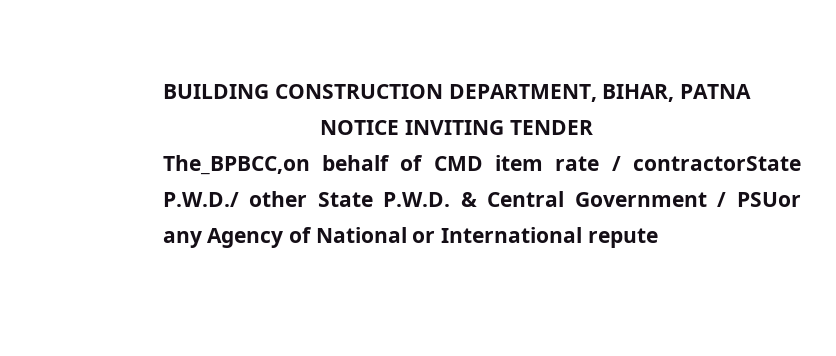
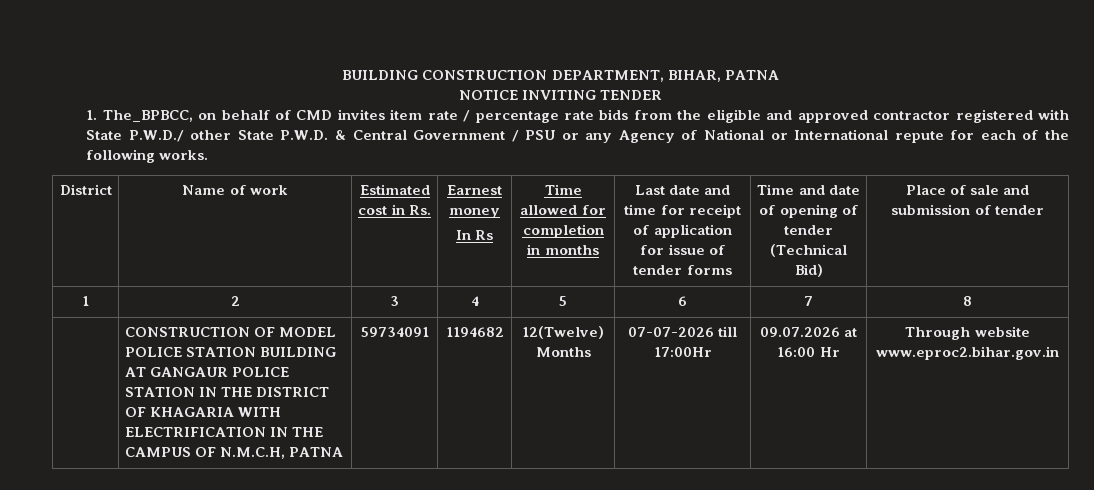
- The_BPBCC,on behalf of CMD item rate / contractorState P.W.D./ other State P.W.D. & Central Government / PSUor any Agency of National or International repute
+ 1. The_BPBCC, on behalf of CMD invites item rate / percentage rate bids from the eligible and approved contractor registered with State P.W.D./ other State P.W.D. & Central Government / PSU or any Agency of National or International repute for each of the following works.
+ District | Name of work | Estimated cost in Rs. | Earnest money
+ In Rs | Time allowed for completion in months | Last date and time for receipt of application for issue of tender forms | Time and date of opening of tender (Technical Bid) | Place of sale and submission of tender
+ 1 | 2 | 3 | 4 | 5 | 6 | 7 | 8
+ | CONSTRUCTION OF MODEL POLICE STATION BUILDING AT GANGAUR POLICE STATION IN THE DISTRICT OF KHAGARIA WITH ELECTRIFICATION IN THE CAMPUS OF N.M.C.H, PATNA | 59734091 | 1194682 | 12(Twelve) Months | 07-07-2026 till 17:00Hr | 09.07.2026 at 16:00 Hr | Through website www.eproc2.bihar.gov.in

